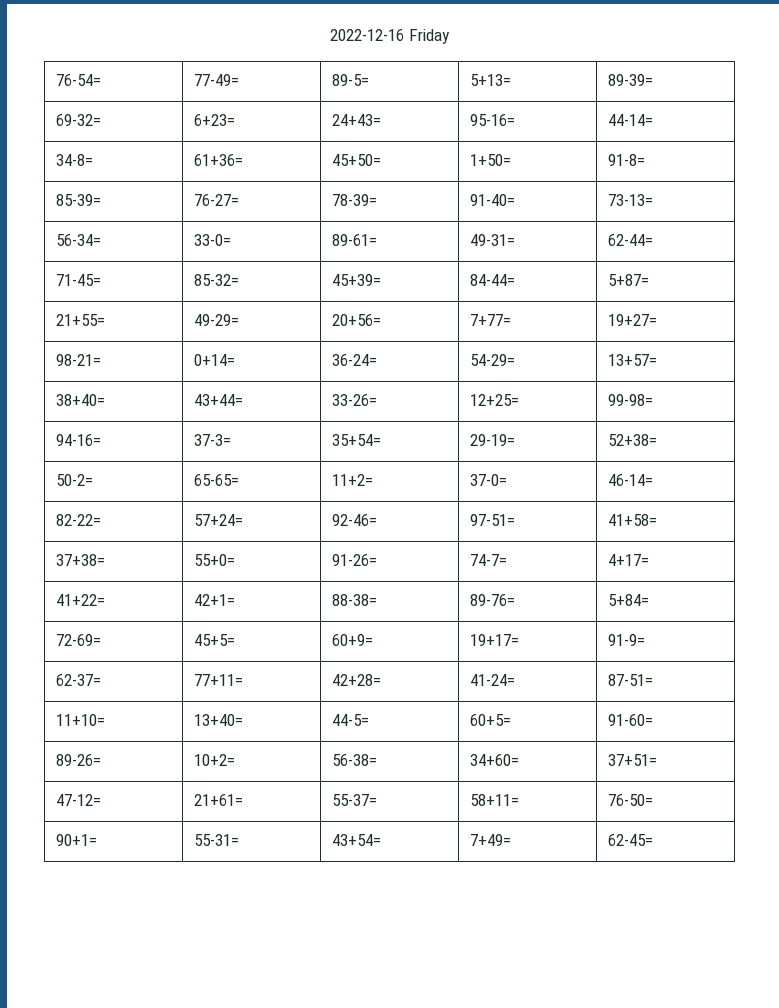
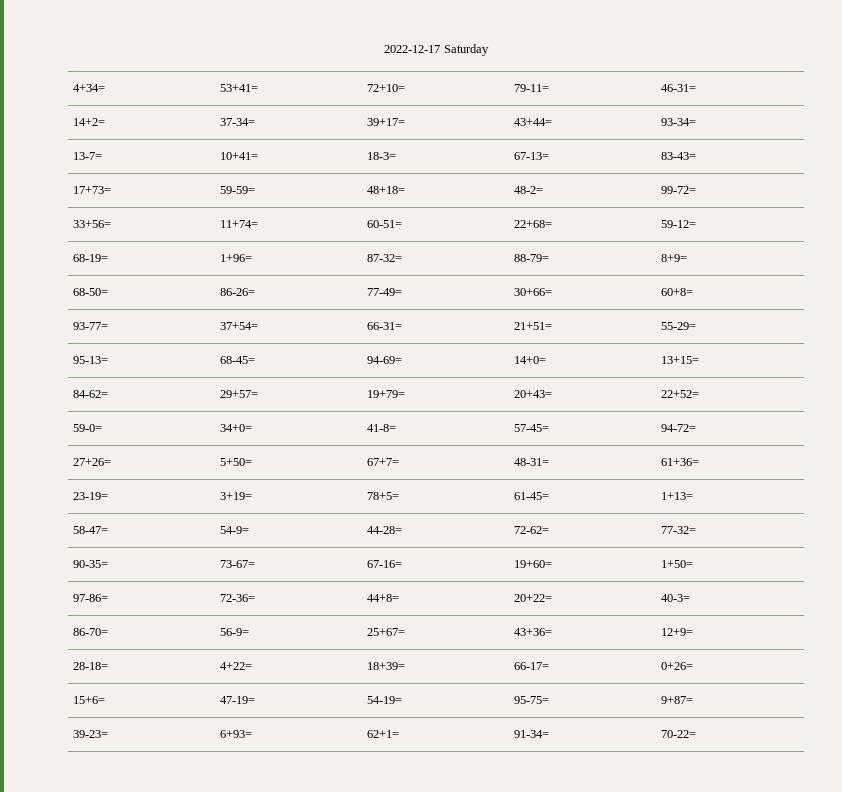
- 2022-12-16 Friday
- 76-54= | 77-49= | 89-5= | 5+13= | 89-39=
- 69-32= | 6+23= | 24+43= | 95-16= | 44-14=
- 34-8= | 61+36= | 45+50= | 1+50= | 91-8=
- 85-39= | 76-27= | 78-39= | 91-40= | 73-13=
- 56-34= | 33-0= | 89-61= | 49-31= | 62-44=
- 71-45= | 85-32= | 45+39= | 84-44= | 5+87=
- 21+55= | 49-29= | 20+56= | 7+77= | 19+27=
- 98-21= | 0+14= | 36-24= | 54-29= | 13+57=
- 38+40= | 43+44= | 33-26= | 12+25= | 99-98=
- 94-16= | 37-3= | 35+54= | 29-19= | 52+38=
- 50-2= | 65-65= | 11+2= | 37-0= | 46-14=
- 82-22= | 57+24= | 92-46= | 97-51= | 41+58=
- 37+38= | 55+0= | 91-26= | 74-7= | 4+17=
- 41+22= | 42+1= | 88-38= | 89-76= | 5+84=
- 72-69= | 45+5= | 60+9= | 19+17= | 91-9=
- 62-37= | 77+11= | 42+28= | 41-24= | 87-51=
- 11+10= | 13+40= | 44-5= | 60+5= | 91-60=
- 89-26= | 10+2= | 56-38= | 34+60= | 37+51=
- 47-12= | 21+61= | 55-37= | 58+11= | 76-50=
- 90+1= | 55-31= | 43+54= | 7+49= | 62-45=
+ 2022-12-17 Saturday
+ 4+34= | 53+41= | 72+10= | 79-11= | 46-31=
+ 14+2= | 37-34= | 39+17= | 43+44= | 93-34=
+ 13-7= | 10+41= | 18-3= | 67-13= | 83-43=
+ 17+73= | 59-59= | 48+18= | 48-2= | 99-72=
+ 33+56= | 11+74= | 60-51= | 22+68= | 59-12=
+ 68-19= | 1+96= | 87-32= | 88-79= | 8+9=
+ 68-50= | 86-26= | 77-49= | 30+66= | 60+8=
+ 93-77= | 37+54= | 66-31= | 21+51= | 55-29=
+ 95-13= | 68-45= | 94-69= | 14+0= | 13+15=
+ 84-62= | 29+57= | 19+79= | 20+43= | 22+52=
+ 59-0= | 34+0= | 41-8= | 57-45= | 94-72=
+ 27+26= | 5+50= | 67+7= | 48-31= | 61+36=
+ 23-19= | 3+19= | 78+5= | 61-45= | 1+13=
+ 58-47= | 54-9= | 44-28= | 72-62= | 77-32=
+ 90-35= | 73-67= | 67-16= | 19+60= | 1+50=
+ 97-86= | 72-36= | 44+8= | 20+22= | 40-3=
+ 86-70= | 56-9= | 25+67= | 43+36= | 12+9=
+ 28-18= | 4+22= | 18+39= | 66-17= | 0+26=
+ 15+6= | 47-19= | 54-19= | 95-75= | 9+87=
+ 39-23= | 6+93= | 62+1= | 91-34= | 70-22=

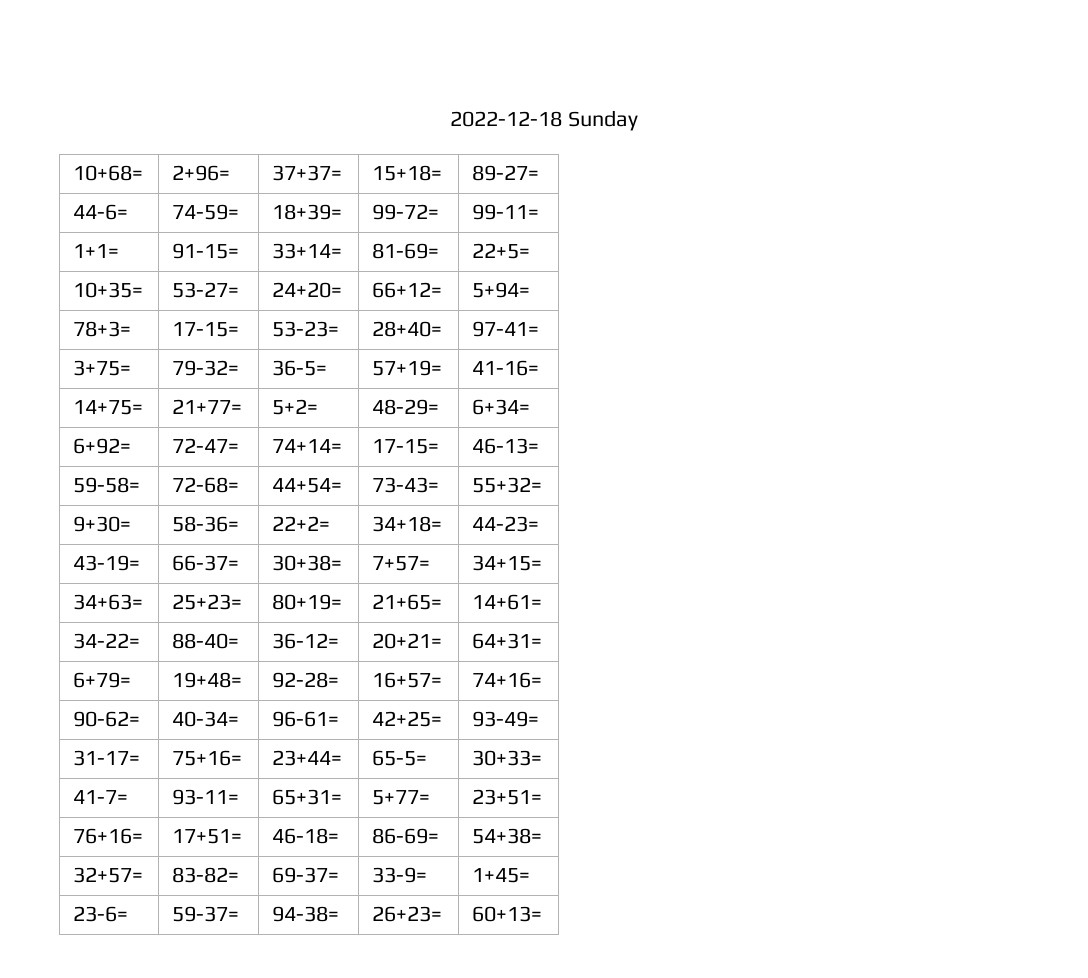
- 2022-12-17 Saturday
- 4+34= | 53+41= | 72+10= | 79-11= | 46-31=
- 14+2= | 37-34= | 39+17= | 43+44= | 93-34=
- 13-7= | 10+41= | 18-3= | 67-13= | 83-43=
- 17+73= | 59-59= | 48+18= | 48-2= | 99-72=
- 33+56= | 11+74= | 60-51= | 22+68= | 59-12=
- 68-19= | 1+96= | 87-32= | 88-79= | 8+9=
- 68-50= | 86-26= | 77-49= | 30+66= | 60+8=
- 93-77= | 37+54= | 66-31= | 21+51= | 55-29=
- 95-13= | 68-45= | 94-69= | 14+0= | 13+15=
- 84-62= | 29+57= | 19+79= | 20+43= | 22+52=
- 59-0= | 34+0= | 41-8= | 57-45= | 94-72=
- 27+26= | 5+50= | 67+7= | 48-31= | 61+36=
- 23-19= | 3+19= | 78+5= | 61-45= | 1+13=
- 58-47= | 54-9= | 44-28= | 72-62= | 77-32=
- 90-35= | 73-67= | 67-16= | 19+60= | 1+50=
- 97-86= | 72-36= | 44+8= | 20+22= | 40-3=
- 86-70= | 56-9= | 25+67= | 43+36= | 12+9=
- 28-18= | 4+22= | 18+39= | 66-17= | 0+26=
- 15+6= | 47-19= | 54-19= | 95-75= | 9+87=
- 39-23= | 6+93= | 62+1= | 91-34= | 70-22=
+ 2022-12-18 Sunday
+ 10+68= | 2+96= | 37+37= | 15+18= | 89-27=
+ 44-6= | 74-59= | 18+39= | 99-72= | 99-11=
+ 1+1= | 91-15= | 33+14= | 81-69= | 22+5=
+ 10+35= | 53-27= | 24+20= | 66+12= | 5+94=
+ 78+3= | 17-15= | 53-23= | 28+40= | 97-41=
+ 3+75= | 79-32= | 36-5= | 57+19= | 41-16=
+ 14+75= | 21+77= | 5+2= | 48-29= | 6+34=
+ 6+92= | 72-47= | 74+14= | 17-15= | 46-13=
+ 59-58= | 72-68= | 44+54= | 73-43= | 55+32=
+ 9+30= | 58-36= | 22+2= | 34+18= | 44-23=
+ 43-19= | 66-37= | 30+38= | 7+57= | 34+15=
+ 34+63= | 25+23= | 80+19= | 21+65= | 14+61=
+ 34-22= | 88-40= | 36-12= | 20+21= | 64+31=
+ 6+79= | 19+48= | 92-28= | 16+57= | 74+16=
+ 90-62= | 40-34= | 96-61= | 42+25= | 93-49=
+ 31-17= | 75+16= | 23+44= | 65-5= | 30+33=
+ 41-7= | 93-11= | 65+31= | 5+77= | 23+51=
+ 76+16= | 17+51= | 46-18= | 86-69= | 54+38=
+ 32+57= | 83-82= | 69-37= | 33-9= | 1+45=
+ 23-6= | 59-37= | 94-38= | 26+23= | 60+13=

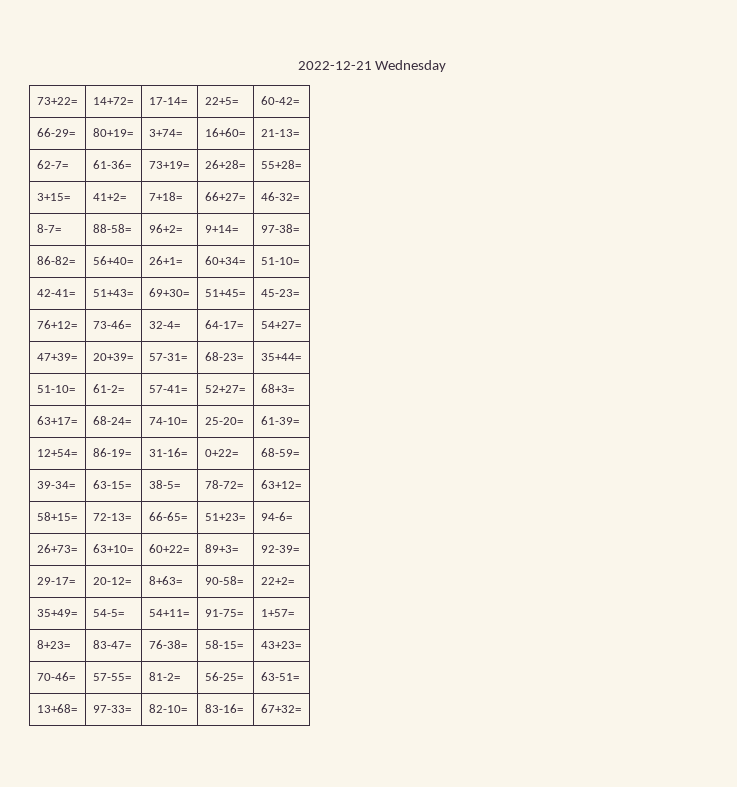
- 2022-12-18 Sunday
- 10+68= | 2+96= | 37+37= | 15+18= | 89-27=
- 44-6= | 74-59= | 18+39= | 99-72= | 99-11=
- 1+1= | 91-15= | 33+14= | 81-69= | 22+5=
- 10+35= | 53-27= | 24+20= | 66+12= | 5+94=
- 78+3= | 17-15= | 53-23= | 28+40= | 97-41=
- 3+75= | 79-32= | 36-5= | 57+19= | 41-16=
- 14+75= | 21+77= | 5+2= | 48-29= | 6+34=
- 6+92= | 72-47= | 74+14= | 17-15= | 46-13=
- 59-58= | 72-68= | 44+54= | 73-43= | 55+32=
- 9+30= | 58-36= | 22+2= | 34+18= | 44-23=
- 43-19= | 66-37= | 30+38= | 7+57= | 34+15=
- 34+63= | 25+23= | 80+19= | 21+65= | 14+61=
- 34-22= | 88-40= | 36-12= | 20+21= | 64+31=
- 6+79= | 19+48= | 92-28= | 16+57= | 74+16=
- 90-62= | 40-34= | 96-61= | 42+25= | 93-49=
- 31-17= | 75+16= | 23+44= | 65-5= | 30+33=
- 41-7= | 93-11= | 65+31= | 5+77= | 23+51=
- 76+16= | 17+51= | 46-18= | 86-69= | 54+38=
- 32+57= | 83-82= | 69-37= | 33-9= | 1+45=
- 23-6= | 59-37= | 94-38= | 26+23= | 60+13=
+ 2022-12-21 Wednesday
+ 73+22= | 14+72= | 17-14= | 22+5= | 60-42=
+ 66-29= | 80+19= | 3+74= | 16+60= | 21-13=
+ 62-7= | 61-36= | 73+19= | 26+28= | 55+28=
+ 3+15= | 41+2= | 7+18= | 66+27= | 46-32=
+ 8-7= | 88-58= | 96+2= | 9+14= | 97-38=
+ 86-82= | 56+40= | 26+1= | 60+34= | 51-10=
+ 42-41= | 51+43= | 69+30= | 51+45= | 45-23=
+ 76+12= | 73-46= | 32-4= | 64-17= | 54+27=
+ 47+39= | 20+39= | 57-31= | 68-23= | 35+44=
+ 51-10= | 61-2= | 57-41= | 52+27= | 68+3=
+ 63+17= | 68-24= | 74-10= | 25-20= | 61-39=
+ 12+54= | 86-19= | 31-16= | 0+22= | 68-59=
+ 39-34= | 63-15= | 38-5= | 78-72= | 63+12=
+ 58+15= | 72-13= | 66-65= | 51+23= | 94-6=
+ 26+73= | 63+10= | 60+22= | 89+3= | 92-39=
+ 29-17= | 20-12= | 8+63= | 90-58= | 22+2=
+ 35+49= | 54-5= | 54+11= | 91-75= | 1+57=
+ 8+23= | 83-47= | 76-38= | 58-15= | 43+23=
+ 70-46= | 57-55= | 81-2= | 56-25= | 63-51=
+ 13+68= | 97-33= | 82-10= | 83-16= | 67+32=

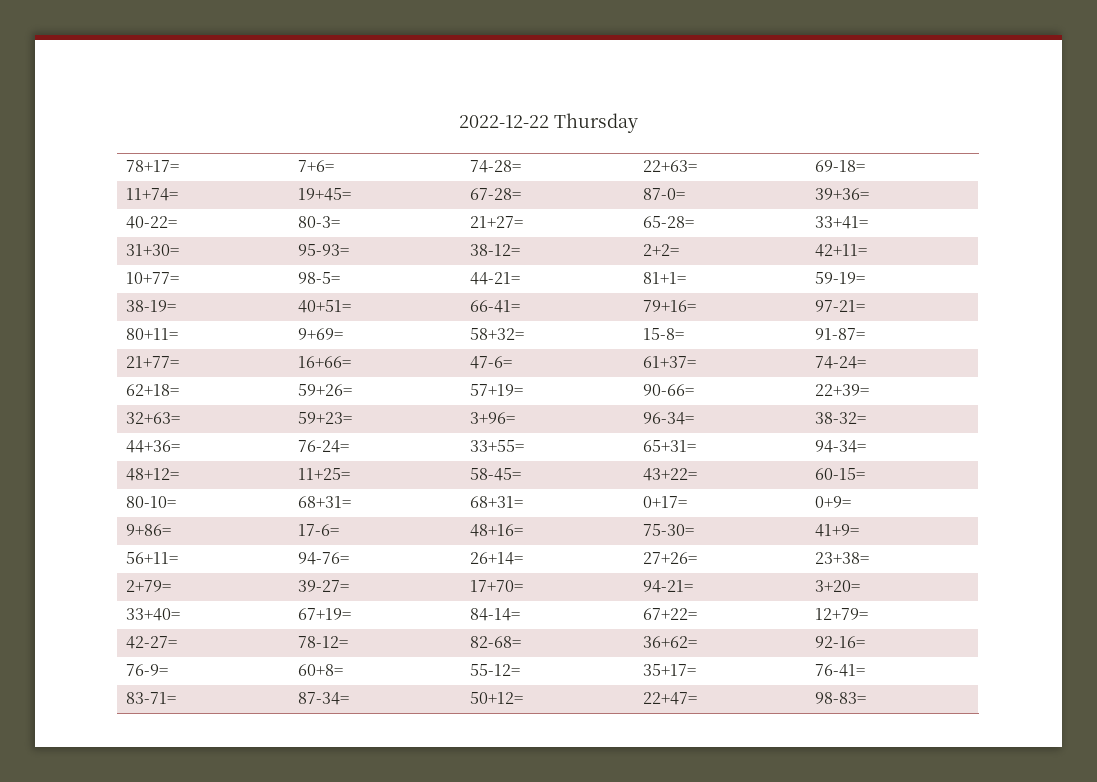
- 2022-12-21 Wednesday
- 73+22= | 14+72= | 17-14= | 22+5= | 60-42=
- 66-29= | 80+19= | 3+74= | 16+60= | 21-13=
- 62-7= | 61-36= | 73+19= | 26+28= | 55+28=
- 3+15= | 41+2= | 7+18= | 66+27= | 46-32=
- 8-7= | 88-58= | 96+2= | 9+14= | 97-38=
- 86-82= | 56+40= | 26+1= | 60+34= | 51-10=
- 42-41= | 51+43= | 69+30= | 51+45= | 45-23=
- 76+12= | 73-46= | 32-4= | 64-17= | 54+27=
- 47+39= | 20+39= | 57-31= | 68-23= | 35+44=
- 51-10= | 61-2= | 57-41= | 52+27= | 68+3=
- 63+17= | 68-24= | 74-10= | 25-20= | 61-39=
- 12+54= | 86-19= | 31-16= | 0+22= | 68-59=
- 39-34= | 63-15= | 38-5= | 78-72= | 63+12=
- 58+15= | 72-13= | 66-65= | 51+23= | 94-6=
- 26+73= | 63+10= | 60+22= | 89+3= | 92-39=
- 29-17= | 20-12= | 8+63= | 90-58= | 22+2=
- 35+49= | 54-5= | 54+11= | 91-75= | 1+57=
- 8+23= | 83-47= | 76-38= | 58-15= | 43+23=
- 70-46= | 57-55= | 81-2= | 56-25= | 63-51=
- 13+68= | 97-33= | 82-10= | 83-16= | 67+32=
+ 2022-12-22 Thursday
+ 78+17= | 7+6= | 74-28= | 22+63= | 69-18=
+ 11+74= | 19+45= | 67-28= | 87-0= | 39+36=
+ 40-22= | 80-3= | 21+27= | 65-28= | 33+41=
+ 31+30= | 95-93= | 38-12= | 2+2= | 42+11=
+ 10+77= | 98-5= | 44-21= | 81+1= | 59-19=
+ 38-19= | 40+51= | 66-41= | 79+16= | 97-21=
+ 80+11= | 9+69= | 58+32= | 15-8= | 91-87=
+ 21+77= | 16+66= | 47-6= | 61+37= | 74-24=
+ 62+18= | 59+26= | 57+19= | 90-66= | 22+39=
+ 32+63= | 59+23= | 3+96= | 96-34= | 38-32=
+ 44+36= | 76-24= | 33+55= | 65+31= | 94-34=
+ 48+12= | 11+25= | 58-45= | 43+22= | 60-15=
+ 80-10= | 68+31= | 68+31= | 0+17= | 0+9=
+ 9+86= | 17-6= | 48+16= | 75-30= | 41+9=
+ 56+11= | 94-76= | 26+14= | 27+26= | 23+38=
+ 2+79= | 39-27= | 17+70= | 94-21= | 3+20=
+ 33+40= | 67+19= | 84-14= | 67+22= | 12+79=
+ 42-27= | 78-12= | 82-68= | 36+62= | 92-16=
+ 76-9= | 60+8= | 55-12= | 35+17= | 76-41=
+ 83-71= | 87-34= | 50+12= | 22+47= | 98-83=

